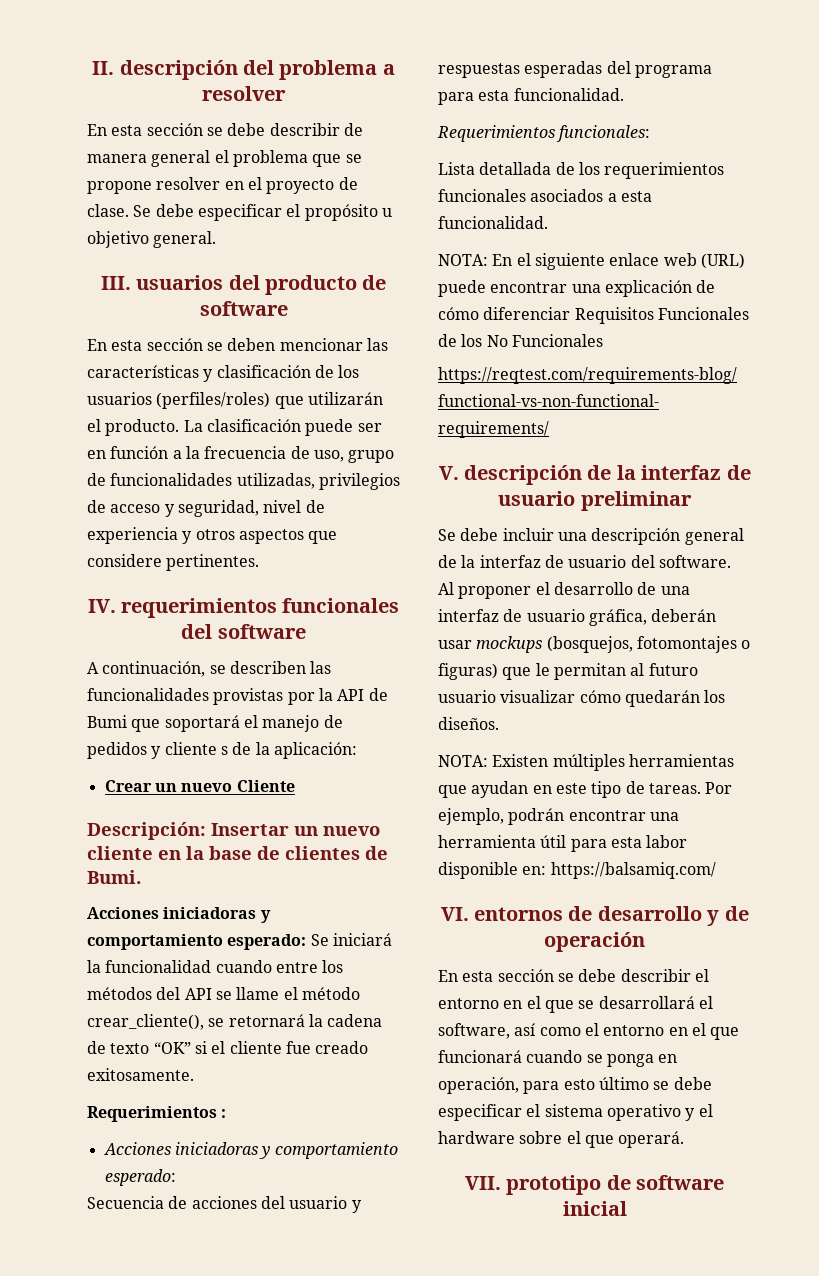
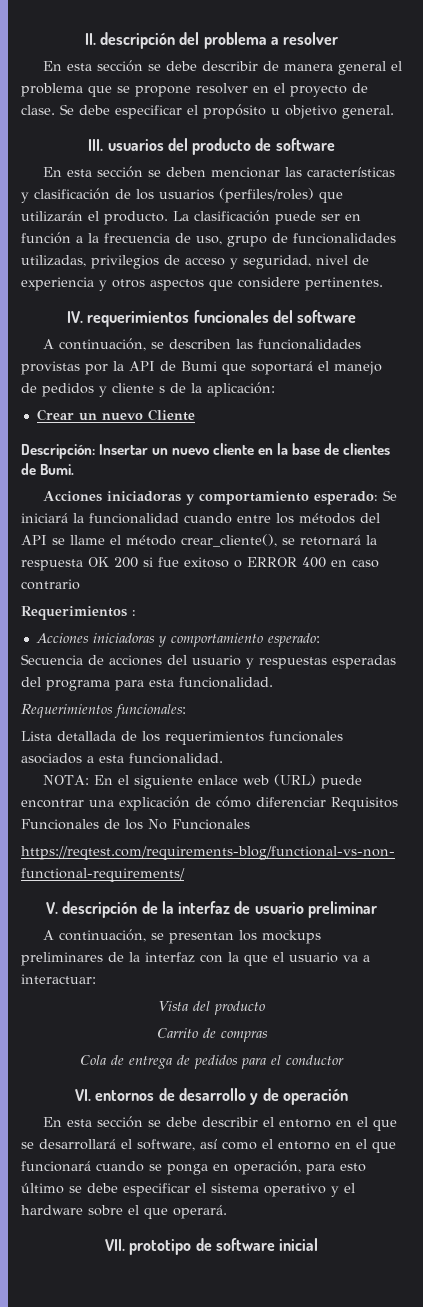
- Acciones iniciadoras y comportamiento esperado: Se iniciará la funcionalidad cuando entre los métodos del API se llame el método crear_cliente(), se retornará la cadena de texto “OK” si el cliente fue creado exitosamente.
+ Acciones iniciadoras y comportamiento esperado: Se iniciará la funcionalidad cuando entre los métodos del API se llame el método crear_cliente(), se retornará la respuesta OK 200 si fue exitoso o ERROR 400 en caso contrario
- Se debe incluir una descripción general de la interfaz de usuario del software. Al proponer el desarrollo de una interfaz de usuario gráfica, deberán usar mockups (bosquejos, fotomontajes o figuras) que le permitan al futuro usuario visualizar cómo quedarán los diseños.
- NOTA: Existen múltiples herramientas que ayudan en este tipo de tareas. Por ejemplo, podrán encontrar una herramienta útil para esta labor disponible en: https://balsamiq.com/
+ A continuación, se presentan los mockups preliminares de la interfaz con la que el usuario va a interactuar:
+ Vista del producto
+ Carrito de compras
+ Cola de entrega de pedidos para el conductor

